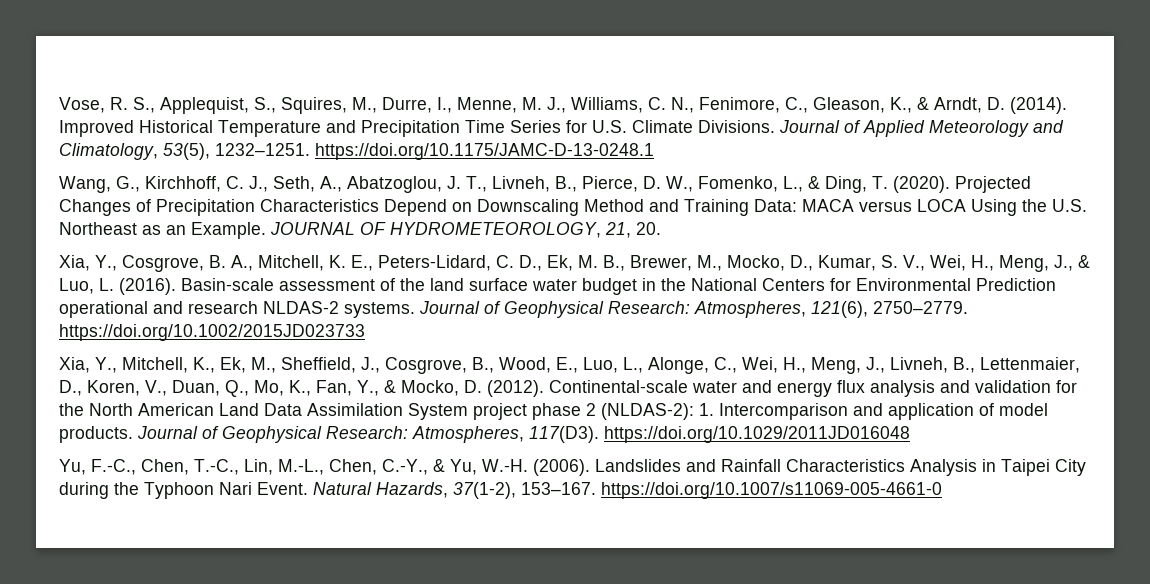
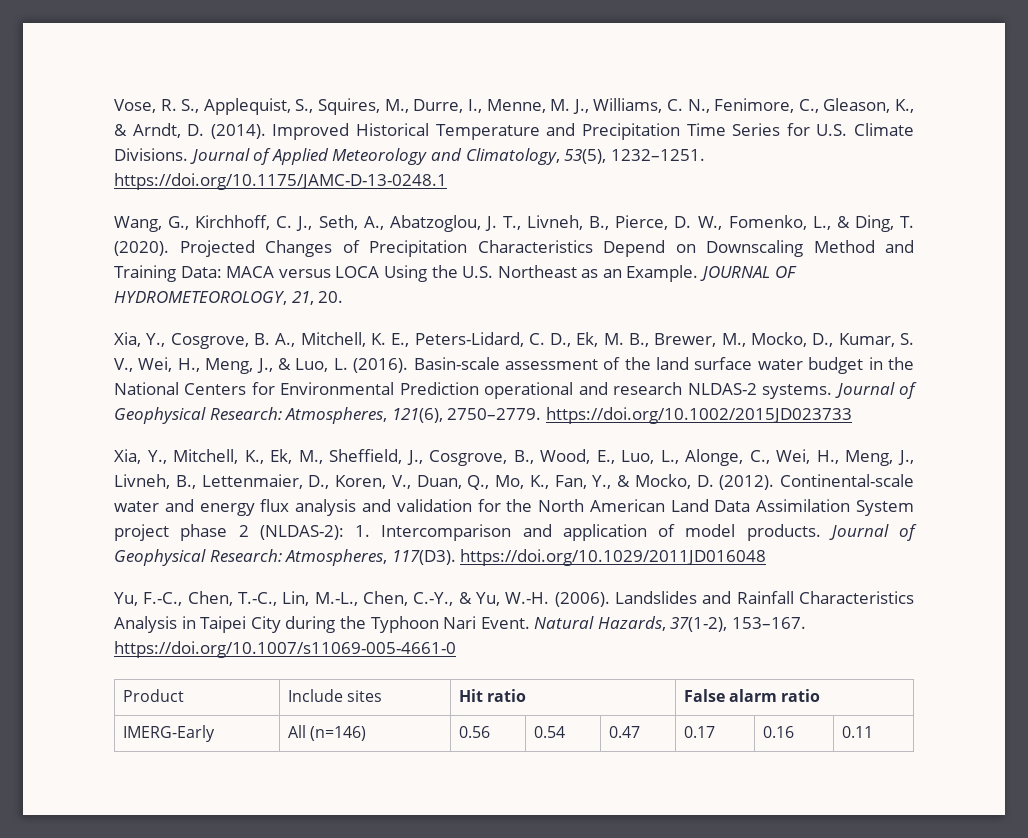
+ Product | Include sites | Hit ratio | False alarm ratio
+ IMERG-Early | All (n=146) | 0.56 | 0.54 | 0.47 | 0.17 | 0.16 | 0.11

